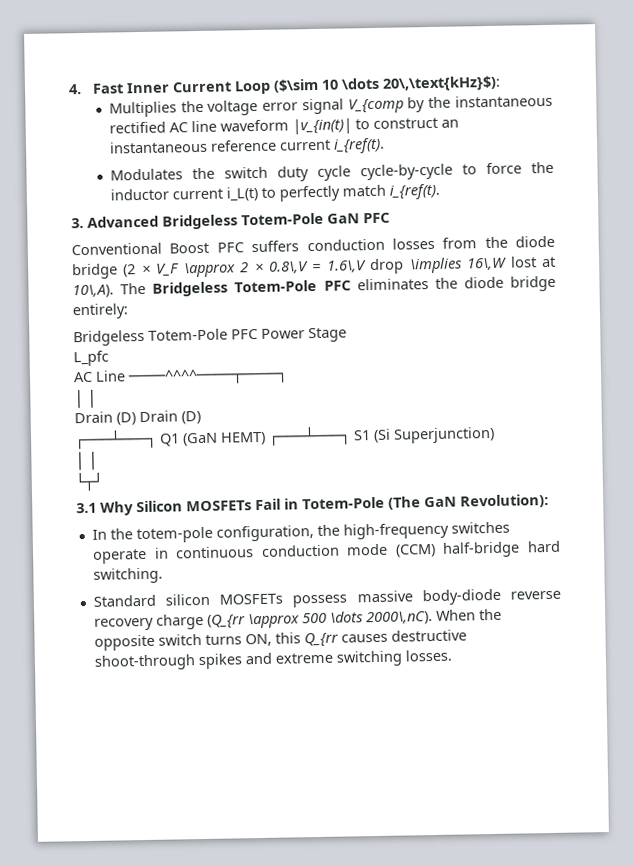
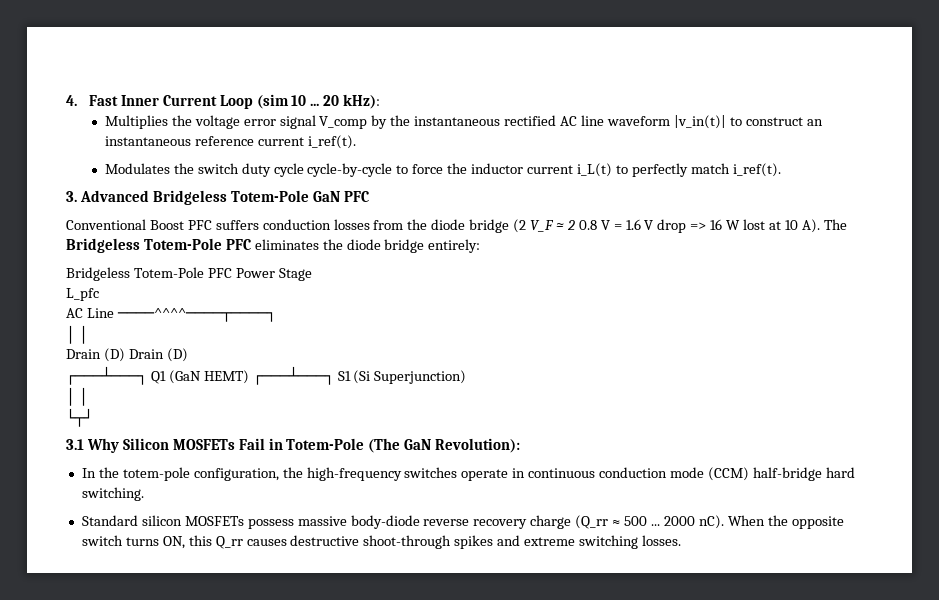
- 4. Fast Inner Current Loop ($\sim 10 \dots 20\,\text{kHz}$):
+ 4. Fast Inner Current Loop (sim 10 ... 20 kHz):
- Multiplies the voltage error signal V_{comp by the instantaneous rectified AC line waveform |v_{in(t)| to construct an instantaneous reference current i_{ref(t).
+ Multiplies the voltage error signal V_comp by the instantaneous rectified AC line waveform |v_in(t)| to construct an instantaneous reference current i_ref(t).
- Modulates the switch duty cycle cycle-by-cycle to force the inductor current i_L(t) to perfectly match i_{ref(t).
+ Modulates the switch duty cycle cycle-by-cycle to force the inductor current i_L(t) to perfectly match i_ref(t).
- Conventional Boost PFC suffers conduction losses from the diode bridge (2 × V_F \approx 2 × 0.8\,V = 1.6\,V drop \implies 16\,W lost at 10\,A). The Bridgeless Totem-Pole PFC eliminates the diode bridge entirely:
+ Conventional Boost PFC suffers conduction losses from the diode bridge (2 V_F ≈ 2 0.8 V = 1.6 V drop => 16 W lost at 10 A). The Bridgeless Totem-Pole PFC eliminates the diode bridge entirely:
- Standard silicon MOSFETs possess massive body-diode reverse recovery charge (Q_{rr \approx 500 \dots 2000\,nC).
+ Standard silicon MOSFETs possess massive body-diode reverse recovery charge (Q_rr ≈ 500 ... 2000 nC).
- When the opposite switch turns ON, this Q_{rr causes destructive shoot-through spikes and extreme switching losses.
+ When the opposite switch turns ON, this Q_rr causes destructive shoot-through spikes and extreme switching losses.

